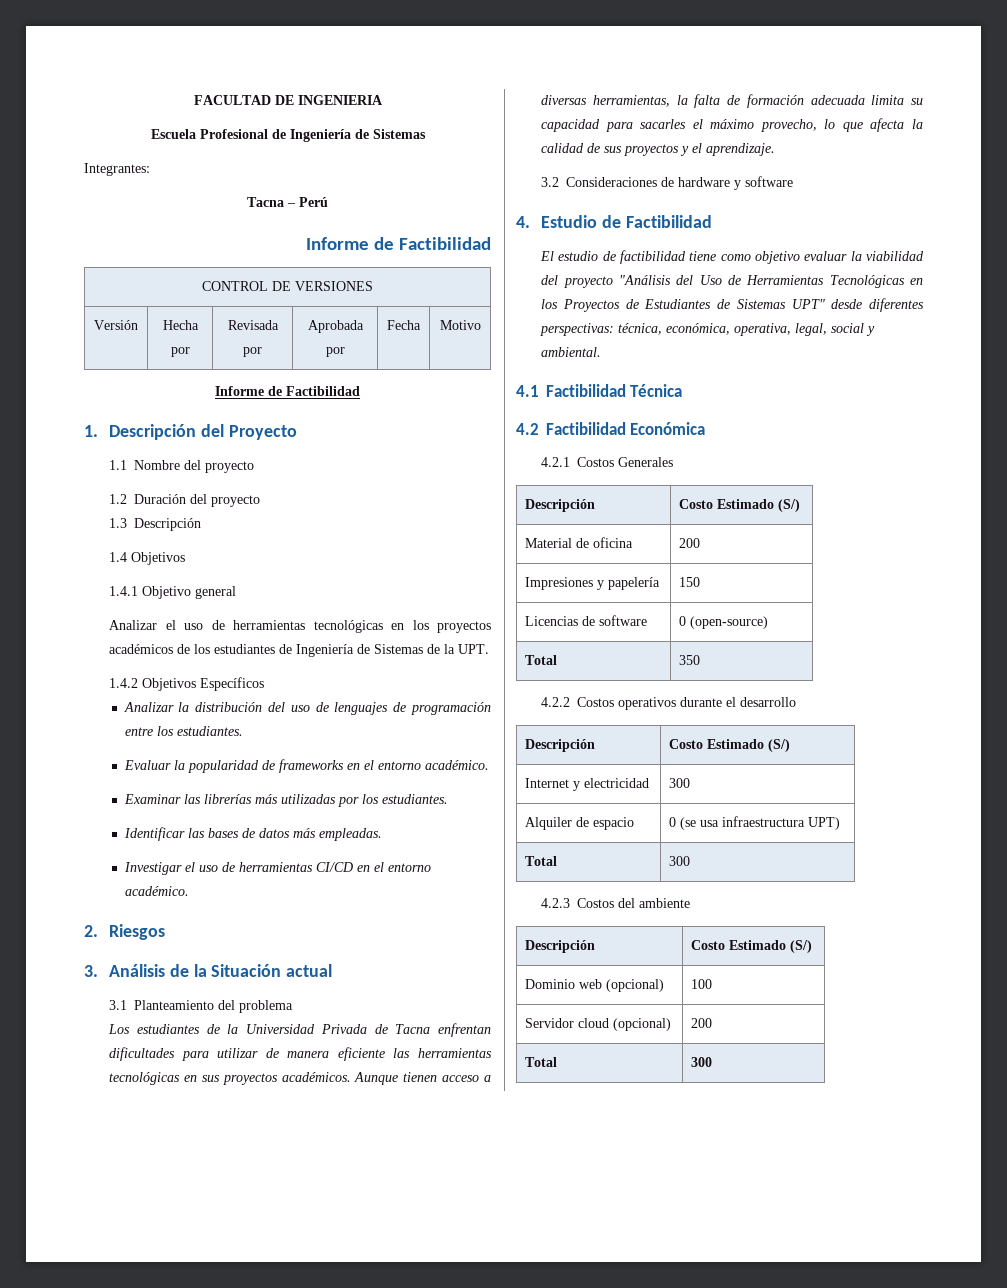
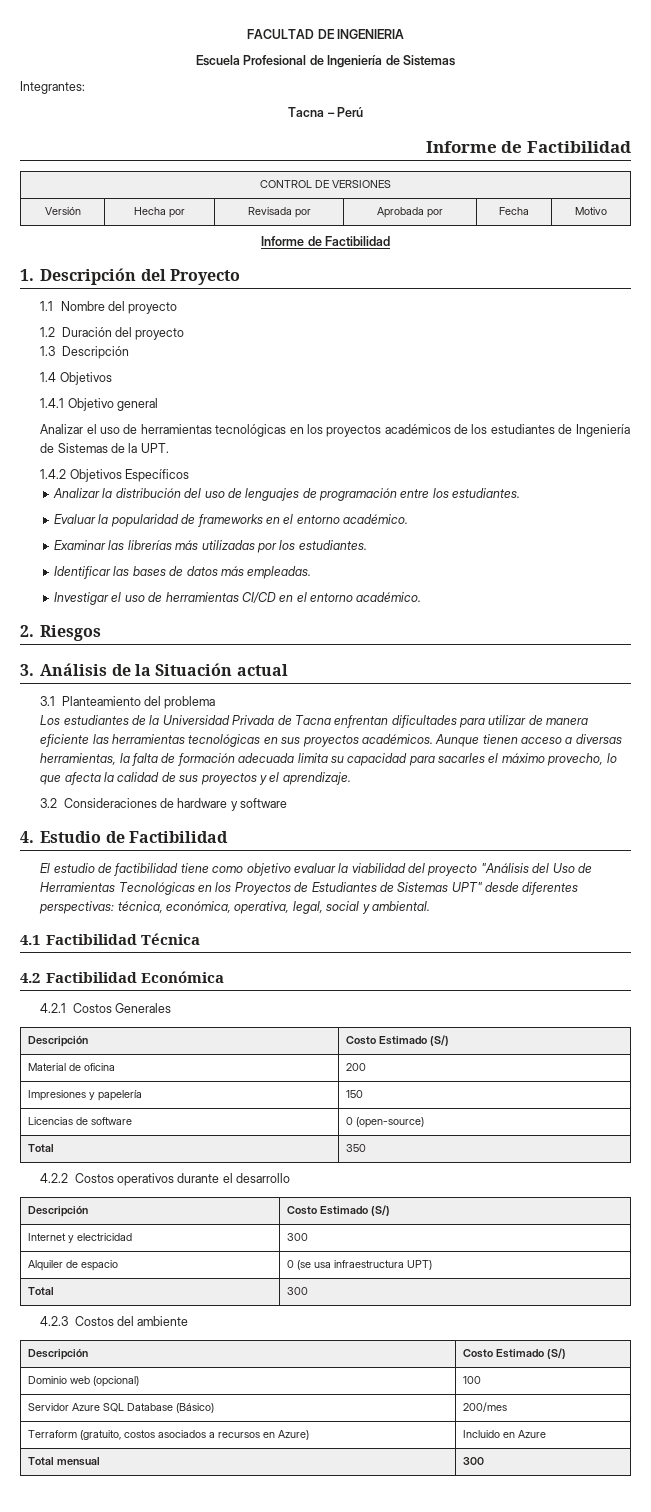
- Servidor cloud (opcional) | 200
- Total | 300
+ Servidor Azure SQL Database (Básico) | 200/mes
+ Terraform (gratuito, costos asociados a recursos en Azure) | Incluido en Azure
+ Total mensual | 300

